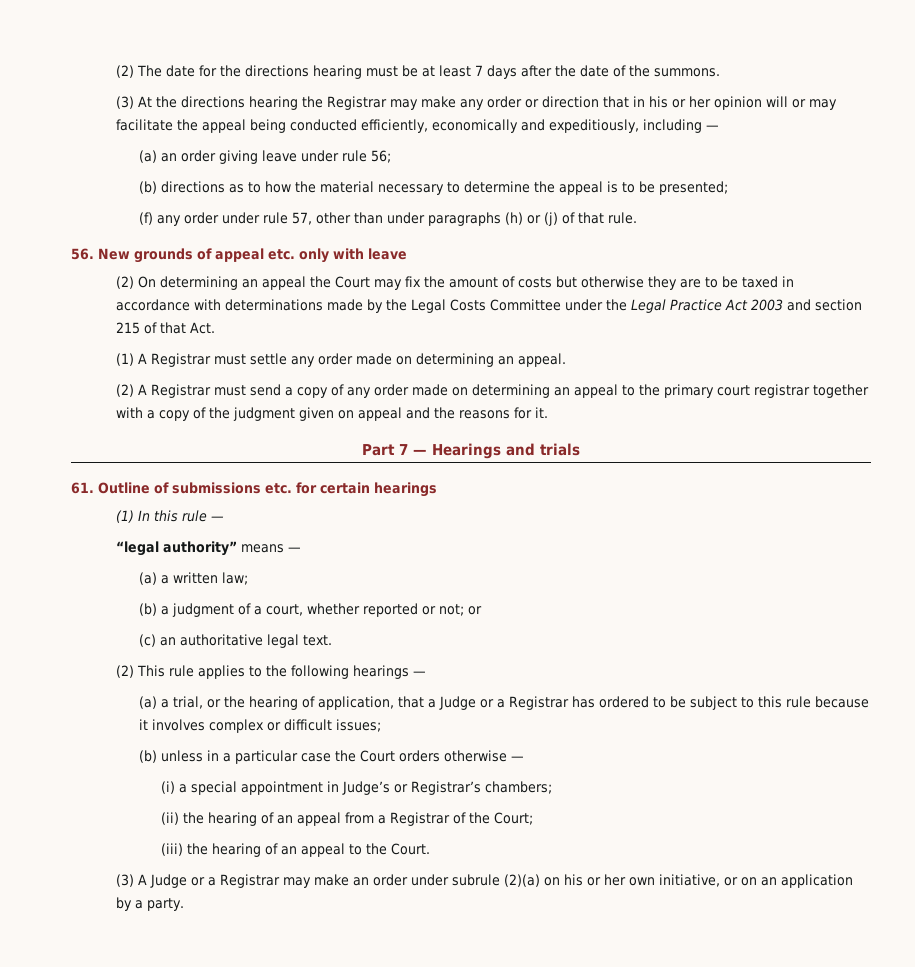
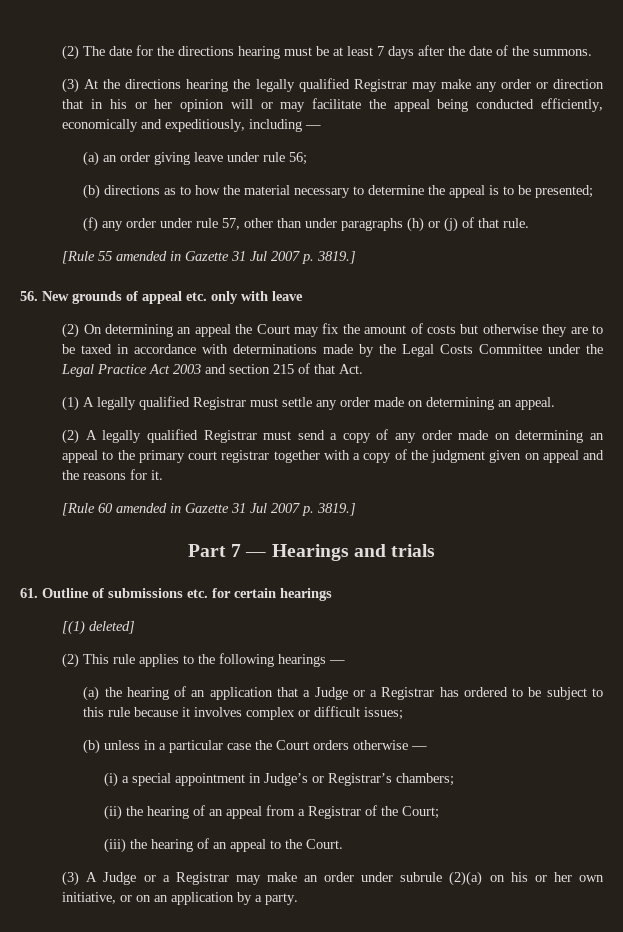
- (3) At the directions hearing the Registrar may make any order or direction that in his or her opinion will or may facilitate the appeal being conducted efficiently, economically and expeditiously, including —
+ (3) At the directions hearing the legally qualified Registrar may make any order or direction that in his or her opinion will or may facilitate the appeal being conducted efficiently, economically and expeditiously, including —
+ [Rule 55 amended in Gazette 31 Jul 2007 p. 3819.]
- (1) A Registrar must settle any order made on determining an appeal.
+ (1) A legally qualified Registrar must settle any order made on determining an appeal.
- (2) A Registrar must send a copy of any order made on determining an appeal to the primary court registrar together with a copy of the judgment given on appeal and the reasons for it.
+ (2) A legally qualified Registrar must send a copy of any order made on determining an appeal to the primary court registrar together with a copy of the judgment given on appeal and the reasons for it.
+ [Rule 60 amended in Gazette 31 Jul 2007 p. 3819.]
- (1) In this rule —
- “legal authority” means —
- (a) a written law;
- (b) a judgment of a court, whether reported or not; or
- (c) an authoritative legal text.
+ [(1) deleted]
- (a) a trial, or the hearing of application, that a Judge or a Registrar has ordered to be subject to this rule because it involves complex or difficult issues;
+ (a) the hearing of an application that a Judge or a Registrar has ordered to be subject to this rule because it involves complex or difficult issues;

